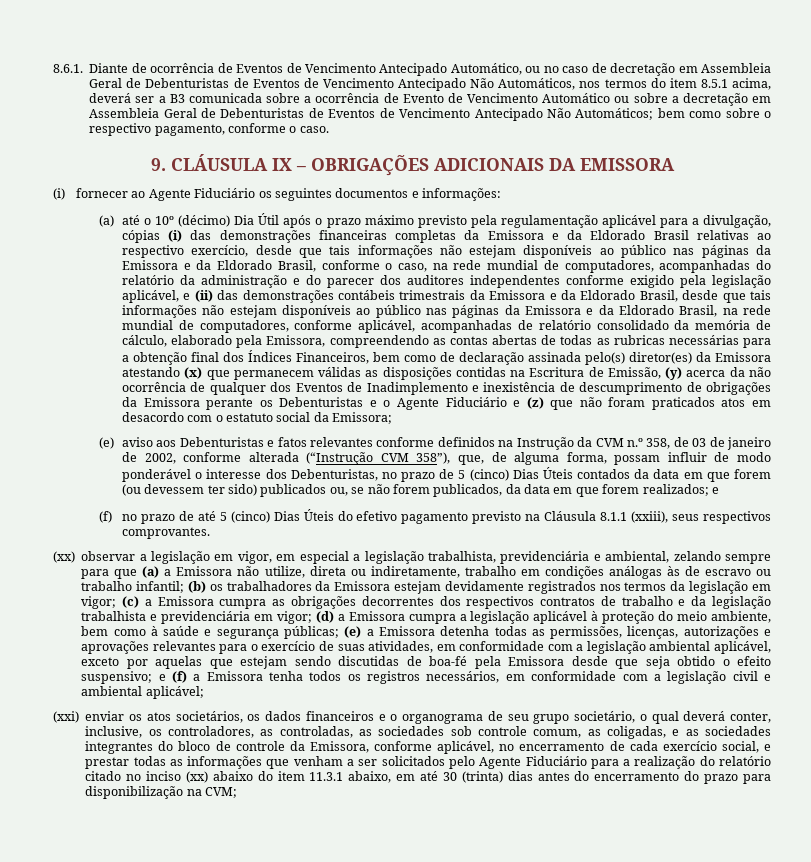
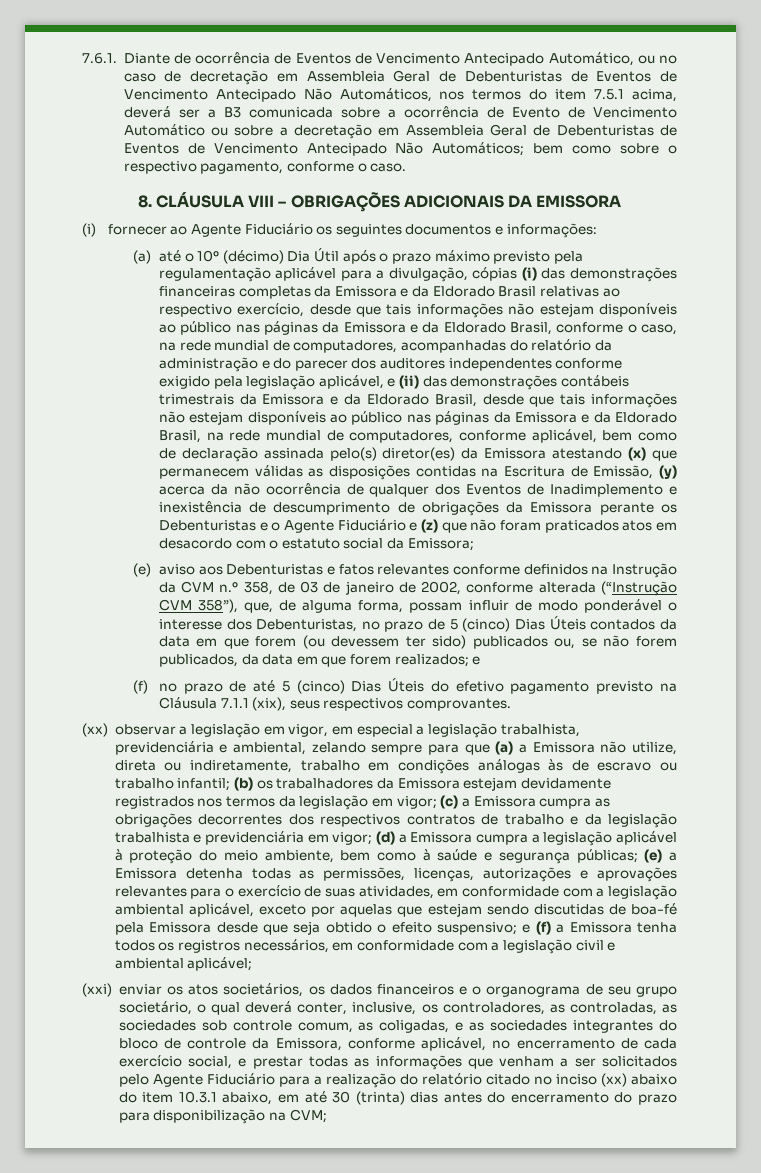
- 8.6.1. Diante de ocorrência de Eventos de Vencimento Antecipado Automático, ou no caso de decretação em Assembleia Geral de Debenturistas de Eventos de Vencimento Antecipado Não Automáticos, nos termos do item 8.5.1 acima, deverá ser a B3 comunicada sobre a ocorrência de Evento de Vencimento Automático ou sobre a decretação em Assembleia Geral de Debenturistas de Eventos de Vencimento Antecipado Não Automáticos;
+ 7.6.1. Diante de ocorrência de Eventos de Vencimento Antecipado Automático, ou no caso de decretação em Assembleia Geral de Debenturistas de Eventos de Vencimento Antecipado Não Automáticos, nos termos do item 7.5.1 acima, deverá ser a B3 comunicada sobre a ocorrência de Evento de Vencimento Automático ou sobre a decretação em Assembleia Geral de Debenturistas de Eventos de Vencimento Antecipado Não Automáticos;
- 9. CLÁUSULA IX – OBRIGAÇÕES ADICIONAIS DA EMISSORA
+ 8. CLÁUSULA VIII – OBRIGAÇÕES ADICIONAIS DA EMISSORA
- (a) até o 10º (décimo) Dia Útil após o prazo máximo previsto pela regulamentação aplicável para a divulgação, cópias (i) das demonstrações financeiras completas da Emissora e da Eldorado Brasil relativas ao respectivo exercício, desde que tais informações não estejam disponíveis ao público nas páginas da Emissora e da Eldorado Brasil, conforme o caso, na rede mundial de computadores, acompanhadas do relatório da administração e do parecer dos auditores independentes conforme exigido pela legislação aplicável, e (ii) das demonstrações contábeis trimestrais da Emissora e da Eldorado Brasil, desde que tais informações não estejam disponíveis ao público nas páginas da Emissora e da Eldorado Brasil, na rede mundial de computadores, conforme aplicável, acompanhadas de relatório consolidado da memória de cálculo, elaborado pela Emissora, compreendendo as contas abertas de todas as rubricas necessárias para a obtenção final dos Índices Financeiros, bem como de declaração assinada pelo(s) diretor(es) da Emissora atestando (x) que permanecem válidas as disposições contidas na Escritura de Emissão, (y) acerca da não ocorrência de qualquer dos Eventos de Inadimplemento e inexistência de descumprimento de obrigações da Emissora perante os Debenturistas e o Agente Fiduciário e (z) que não foram praticados atos em desacordo com o estatuto social da Emissora;
+ (a) até o 10º (décimo) Dia Útil após o prazo máximo previsto pela regulamentação aplicável para a divulgação, cópias (i) das demonstrações financeiras completas da Emissora e da Eldorado Brasil relativas ao respectivo exercício, desde que tais informações não estejam disponíveis ao público nas páginas da Emissora e da Eldorado Brasil, conforme o caso, na rede mundial de computadores, acompanhadas do relatório da administração e do parecer dos auditores independentes conforme exigido pela legislação aplicável, e (ii) das demonstrações contábeis trimestrais da Emissora e da Eldorado Brasil, desde que tais informações não estejam disponíveis ao público nas páginas da Emissora e da Eldorado Brasil, na rede mundial de computadores, conforme aplicável, bem como de declaração assinada pelo(s) diretor(es) da Emissora atestando (x) que permanecem válidas as disposições contidas na Escritura de Emissão, (y) acerca da não ocorrência de qualquer dos Eventos de Inadimplemento e inexistência de descumprimento de obrigações da Emissora perante os Debenturistas e o Agente Fiduciário e (z) que não foram praticados atos em desacordo com o estatuto social da Emissora;
- (f) no prazo de até 5 (cinco) Dias Úteis do efetivo pagamento previsto na Cláusula 8.1.1 (xxiii), seus respectivos comprovantes.
+ (f) no prazo de até 5 (cinco) Dias Úteis do efetivo pagamento previsto na Cláusula 7.1.1 (xix), seus respectivos comprovantes.
- (xxi) enviar os atos societários, os dados financeiros e o organograma de seu grupo societário, o qual deverá conter, inclusive, os controladores, as controladas, as sociedades sob controle comum, as coligadas, e as sociedades integrantes do bloco de controle da Emissora, conforme aplicável, no encerramento de cada exercício social, e prestar todas as informações que venham a ser solicitados pelo Agente Fiduciário para a realização do relatório citado no inciso (xx) abaixo do item 11.3.1 abaixo, em até 30 (trinta) dias antes do encerramento do prazo para disponibilização na CVM;
+ (xxi) enviar os atos societários, os dados financeiros e o organograma de seu grupo societário, o qual deverá conter, inclusive, os controladores, as controladas, as sociedades sob controle comum, as coligadas, e as sociedades integrantes do bloco de controle da Emissora, conforme aplicável, no encerramento de cada exercício social, e prestar todas as informações que venham a ser solicitados pelo Agente Fiduciário para a realização do relatório citado no inciso (xx) abaixo do item 10.3.1 abaixo, em até 30 (trinta) dias antes do encerramento do prazo para disponibilização na CVM;

